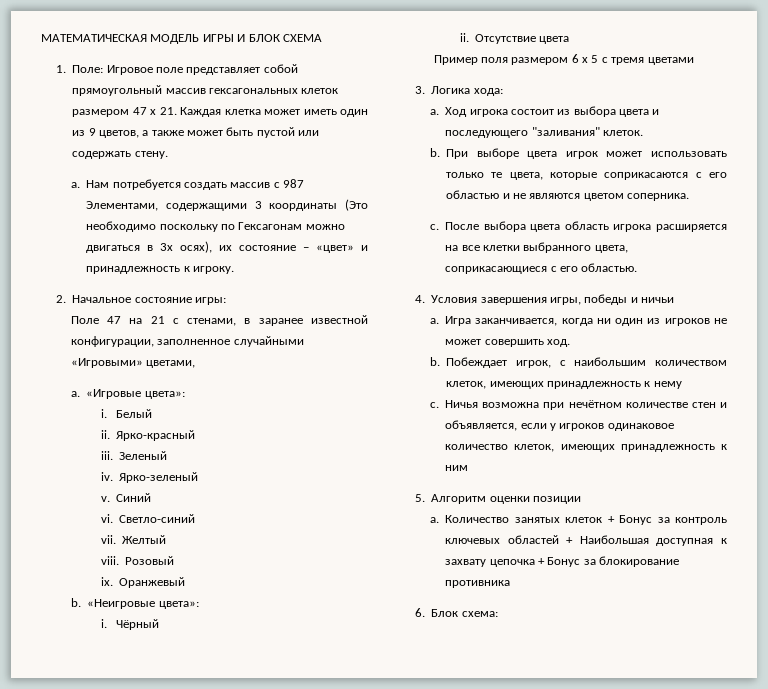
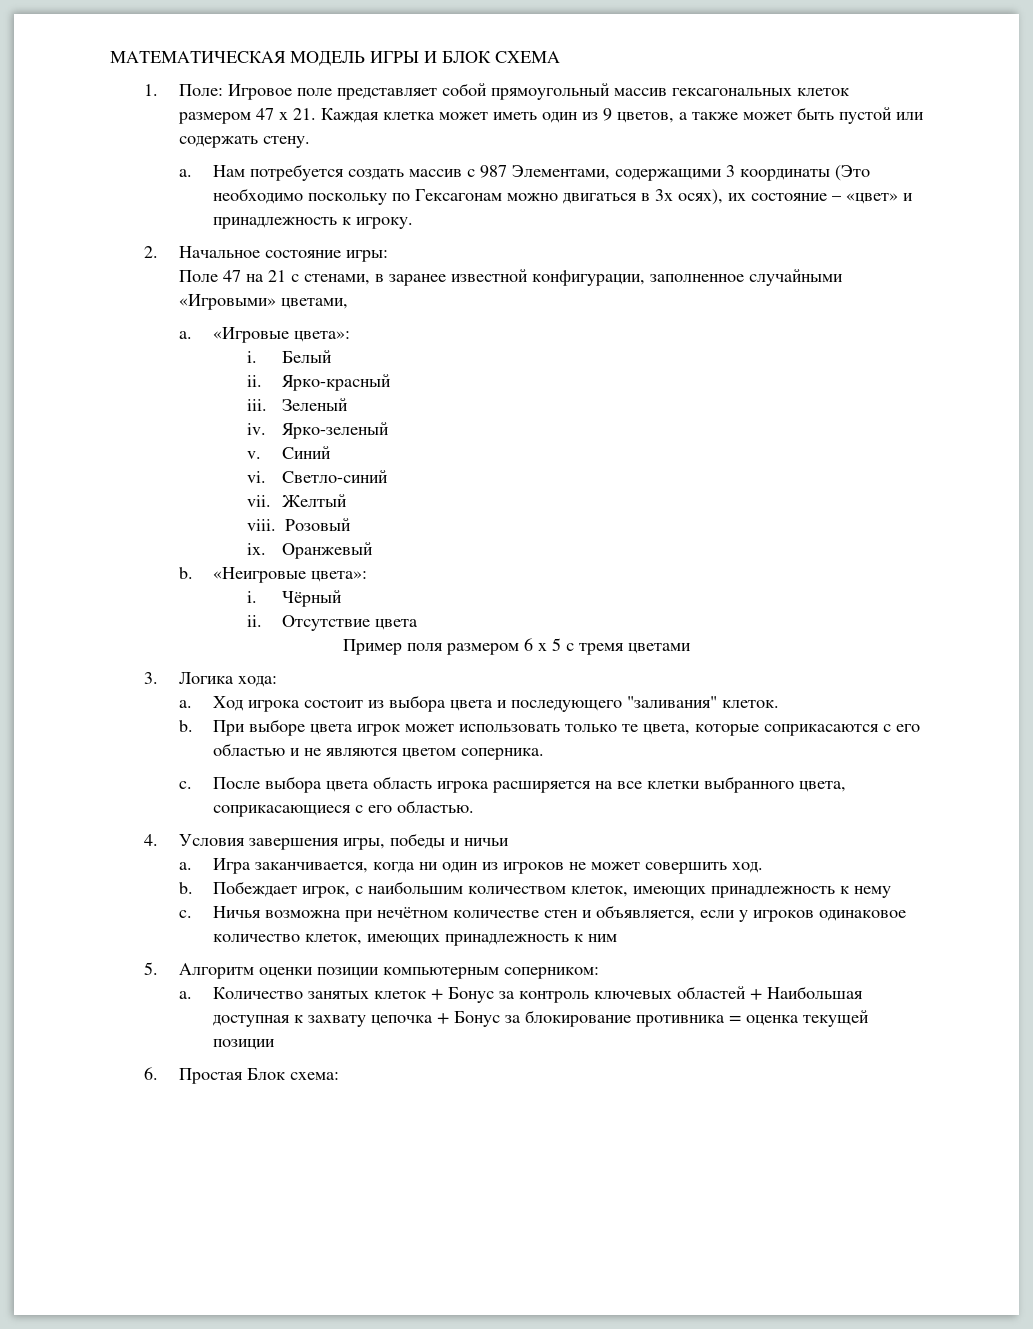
- 5. Алгоритм оценки позиции
+ 5. Алгоритм оценки позиции компьютерным соперником:
- Количество занятых клеток + Бонус за контроль ключевых областей + Наибольшая доступная к захвату цепочка + Бонус за блокирование противника
+ Количество занятых клеток + Бонус за контроль ключевых областей + Наибольшая доступная к захвату цепочка + Бонус за блокирование противника = оценка текущей позиции
- 6. Блок схема:
+ 6. Простая Блок схема:

